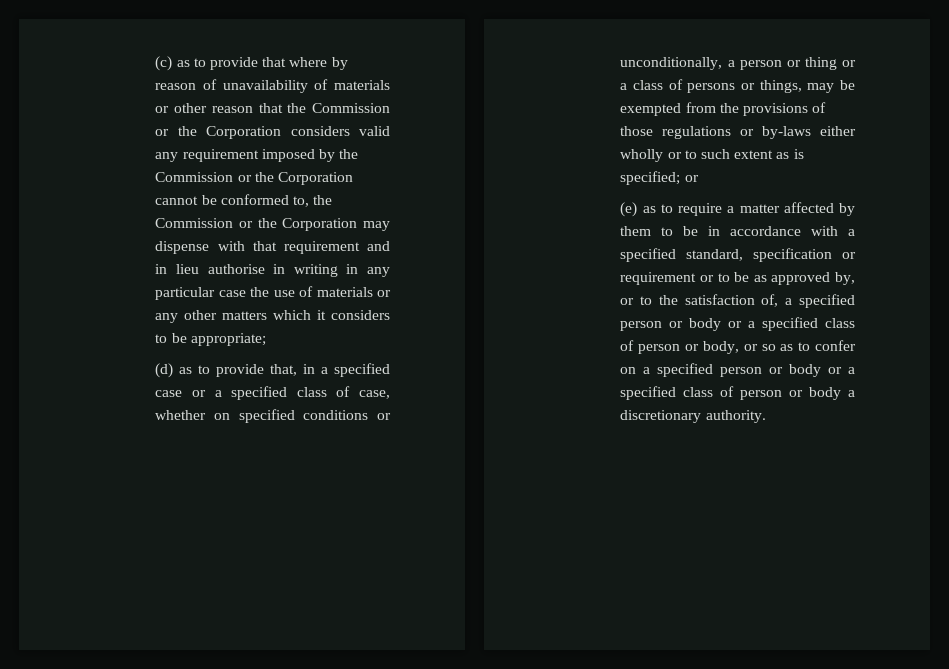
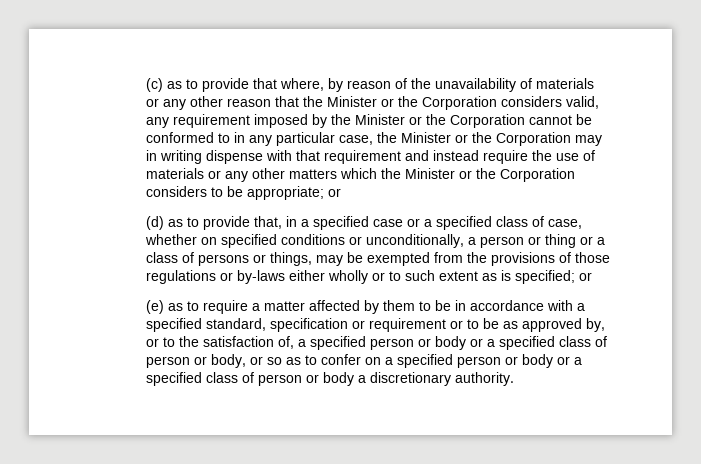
- (c) as to provide that where by reason of unavailability of materials or other reason that the Commission or the Corporation considers valid any requirement imposed by the Commission or the Corporation cannot be conformed to, the Commission or the Corporation may dispense with that requirement and in lieu authorise in writing in any particular case the use of materials or any other matters which it considers to be appropriate;
+ (c) as to provide that where, by reason of the unavailability of materials or any other reason that the Minister or the Corporation considers valid, any requirement imposed by the Minister or the Corporation cannot be conformed to in any particular case, the Minister or the Corporation may in writing dispense with that requirement and instead require the use of materials or any other matters which the Minister or the Corporation considers to be appropriate; or

